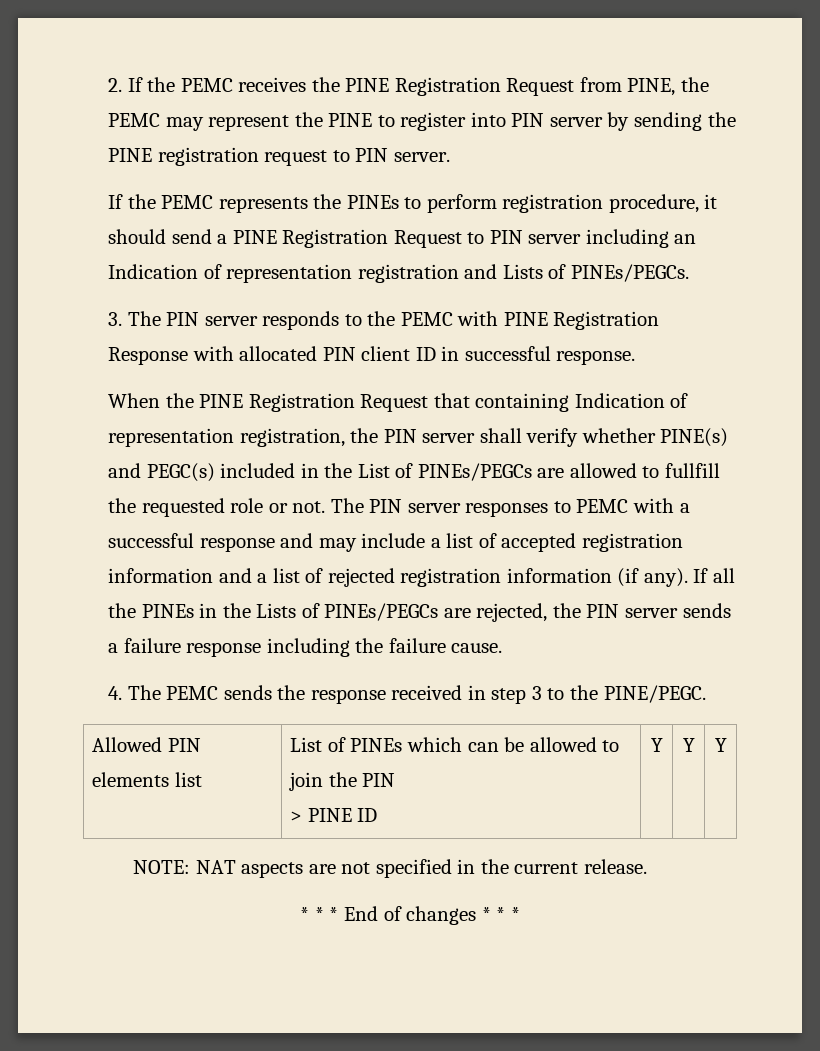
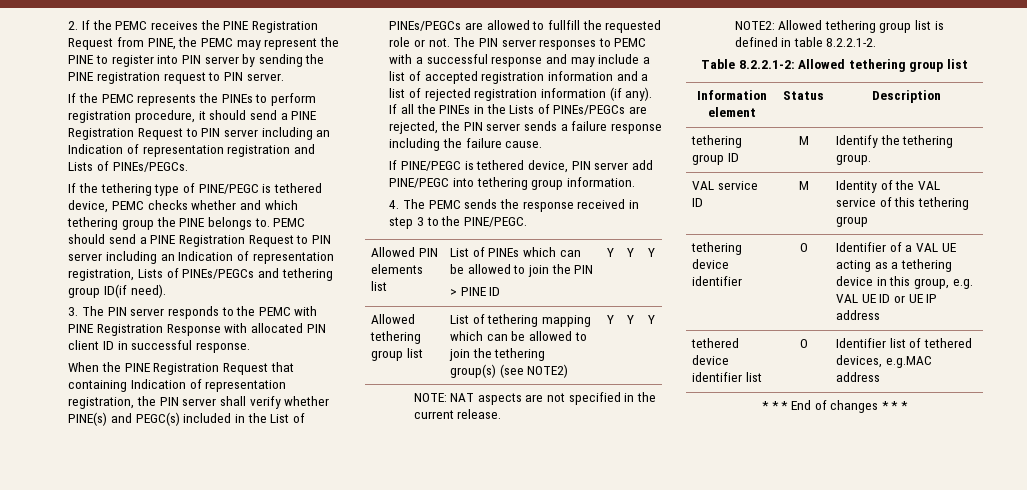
+ If the tethering type of PINE/PEGC is tethered device, PEMC checks whether and which tethering group the PINE belongs to. PEMC should send a PINE Registration Request to PIN server including an Indication of representation registration, Lists of PINEs/PEGCs and tethering group ID(if need).
+ If PINE/PEGC is tethered device, PIN server add PINE/PEGC into tethering group information.
+ Allowed tethering group list | List of tethering mapping which can be allowed to join the tethering group(s) (see NOTE2) | Y | Y | Y
+ NOTE2: Allowed tethering group list is defined in table 8.2.2.1-2.
+ Table 8.2.2.1-2: Allowed tethering group list
+ Information element | Status | Description
+ tethering group ID | M | Identify the tethering group.
+ VAL service ID | M | Identity of the VAL service of this tethering group
+ tethering device identifier | O | Identifier of a VAL UE acting as a tethering device in this group, e.g. VAL UE ID or UE IP address
+ tethered device identifier list | O | Identifier list of tethered devices, e.g.MAC address

